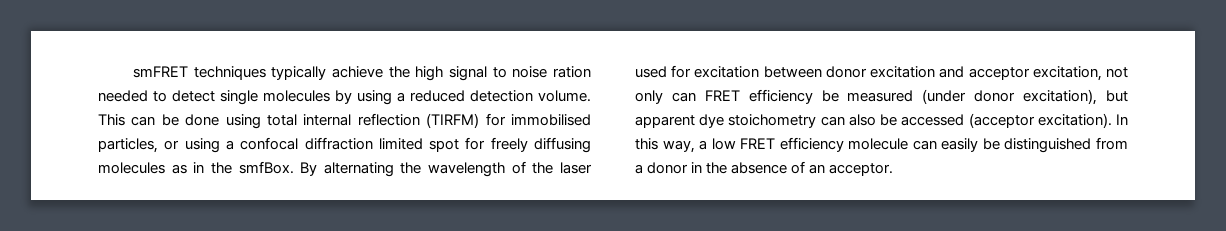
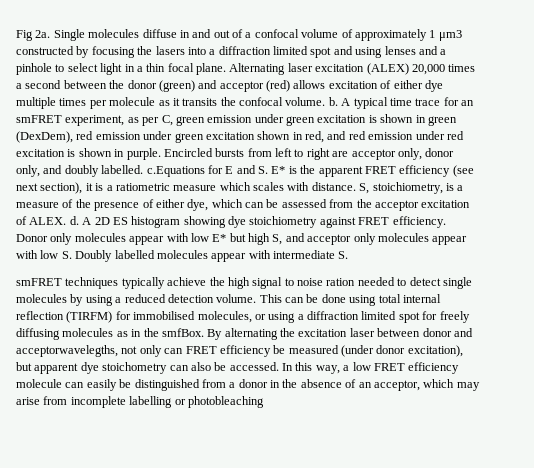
+ Fig 2a. Single molecules diffuse in and out of a confocal volume of approximately 1 μm3 constructed by focusing the lasers into a diffraction limited spot and using lenses and a pinhole to select light in a thin focal plane. Alternating laser excitation (ALEX) 20,000 times a second between the donor (green) and acceptor (red) allows excitation of either dye multiple times per molecule as it transits the confocal volume. b. A typical time trace for an smFRET experiment, as per C, green emission under green excitation is shown in green (DexDem), red emission under green excitation shown in red, and red emission under red excitation is shown in purple. Encircled bursts from left to right are acceptor only, donor only, and doubly labelled. c.Equations for E and S. E* is the apparent FRET efficiency (see next section), it is a ratiometric measure which scales with distance. S, stoichiometry, is a measure of the presence of either dye, which can be assessed from the acceptor excitation of ALEX. d. A 2D ES histogram showing dye stoichiometry against FRET efficiency. Donor only molecules appear with low E* but high S, and acceptor only molecules appear with low S. Doubly labelled molecules appear with intermediate S.
- This can be done using total internal reflection (TIRFM) for immobilised particles, or using a confocal diffraction limited spot for freely diffusing molecules as in the smfBox.
+ This can be done using total internal reflection (TIRFM) for immobilised molecules, or using a diffraction limited spot for freely diffusing molecules as in the smfBox.
- By alternating the wavelength of the laser used for excitation between donor excitation and acceptor excitation, not only can FRET efficiency be measured (under donor excitation), but apparent dye stoichometry can also be accessed (acceptor excitation).
+ By alternating the excitation laser between donor and acceptorwavelegths, not only can FRET efficiency be measured (under donor excitation), but apparent dye stoichometry can also be accessed.
- In this way, a low FRET efficiency molecule can easily be distinguished from a donor in the absence of an acceptor.
+ In this way, a low FRET efficiency molecule can easily be distinguished from a donor in the absence of an acceptor, which may arise from incomplete labelling or photobleaching

